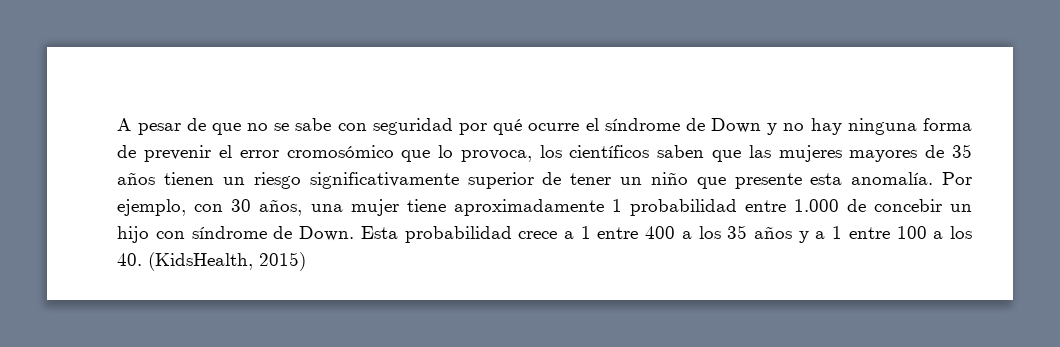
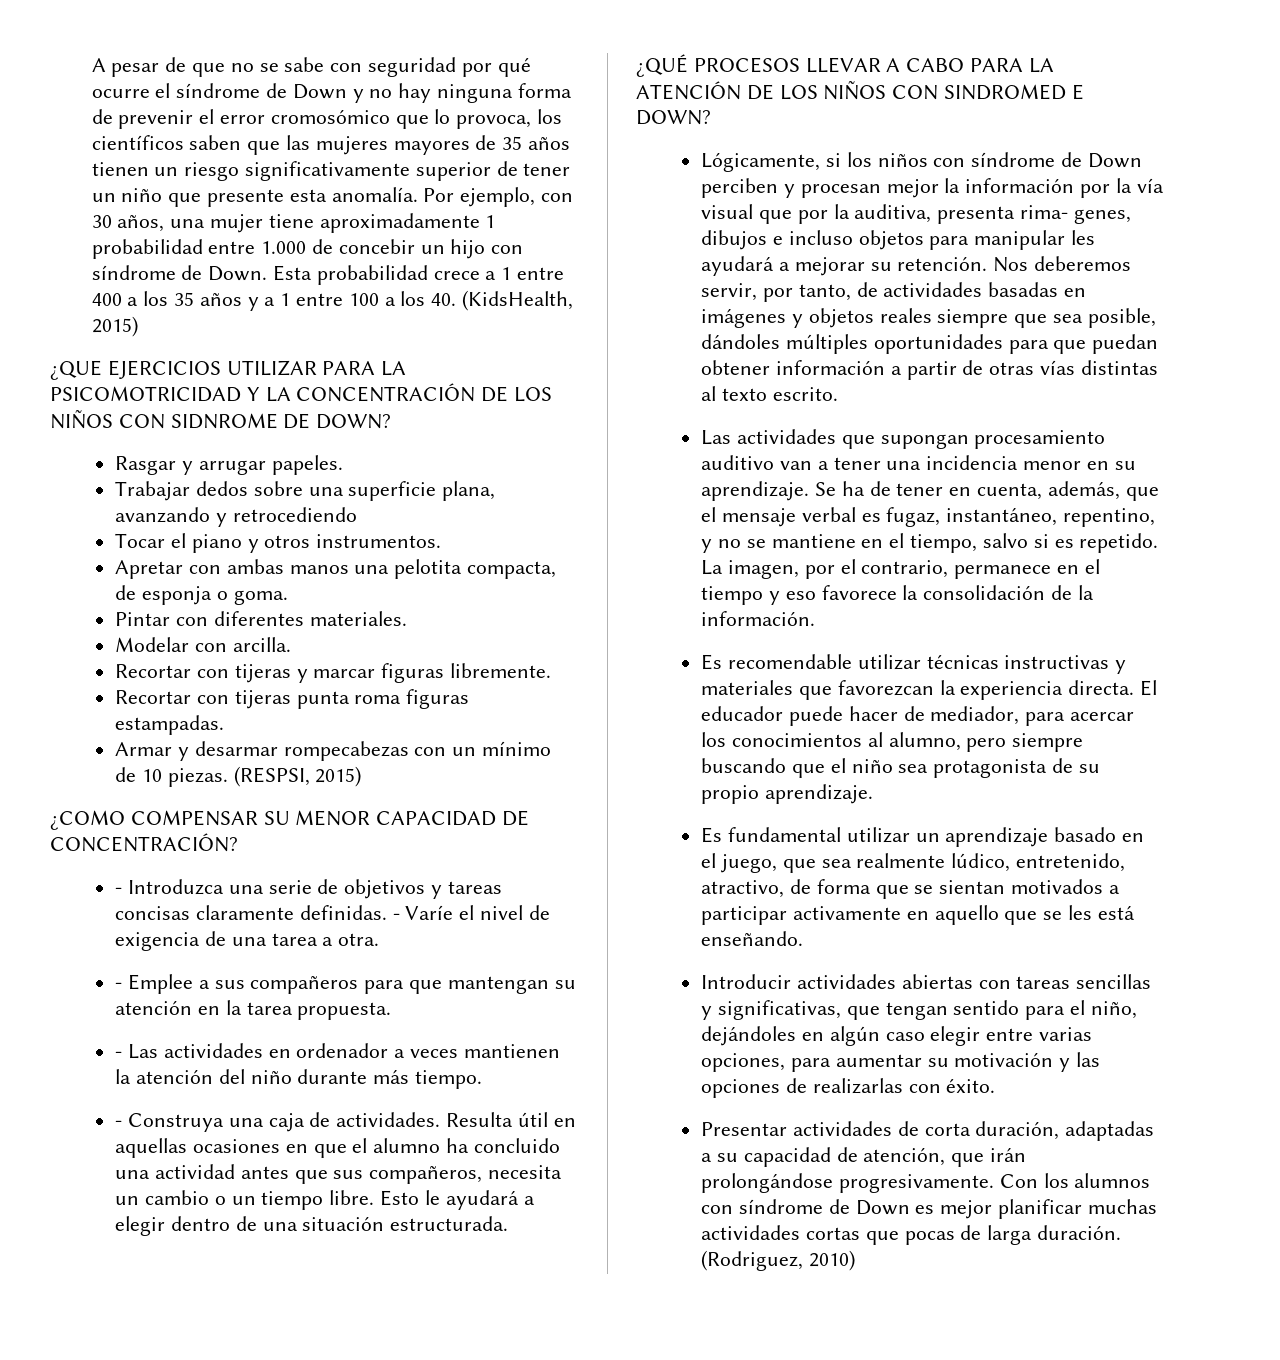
+ ¿QUE EJERCICIOS UTILIZAR PARA LA PSICOMOTRICIDAD Y LA CONCENTRACIÓN DE LOS NIÑOS CON SIDNROME DE DOWN?
+ Rasgar y arrugar papeles.
+ Trabajar dedos sobre una superficie plana, avanzando y retrocediendo
+ Tocar el piano y otros instrumentos.
+ Apretar con ambas manos una pelotita compacta, de esponja o goma.
+ Pintar con diferentes materiales.
+ Modelar con arcilla.
+ Recortar con tijeras y marcar figuras libremente.
+ Recortar con tijeras punta roma figuras estampadas.
+ Armar y desarmar rompecabezas con un mínimo de 10 piezas. (RESPSI, 2015)
+ ¿COMO COMPENSAR SU MENOR CAPACIDAD DE CONCENTRACIÓN?
+ - Introduzca una serie de objetivos y tareas concisas claramente definidas. - Varíe el nivel de exigencia de una tarea a otra.
+ - Emplee a sus compañeros para que mantengan su atención en la tarea propuesta.
+ - Las actividades en ordenador a veces mantienen la atención del niño durante más tiempo.
+ - Construya una caja de actividades. Resulta útil en aquellas ocasiones en que el alumno ha concluido una actividad antes que sus compañeros, necesita un cambio o un tiempo libre. Esto le ayudará a elegir dentro de una situación estructurada.
+ ¿QUÉ PROCESOS LLEVAR A CABO PARA LA ATENCIÓN DE LOS NIÑOS CON SINDROMED E DOWN?
+ Lógicamente, si los niños con síndrome de Down perciben y procesan mejor la información por la vía visual que por la auditiva, presenta rima- genes, dibujos e incluso objetos para manipular les ayudará a mejorar su retención. Nos deberemos servir, por tanto, de actividades basadas en imágenes y objetos reales siempre que sea posible, dándoles múltiples oportunidades para que puedan obtener información a partir de otras vías distintas al texto escrito.
+ Las actividades que supongan procesamiento auditivo van a tener una incidencia menor en su aprendizaje. Se ha de tener en cuenta, además, que el mensaje verbal es fugaz, instantáneo, repentino, y no se mantiene en el tiempo, salvo si es repetido. La imagen, por el contrario, permanece en el tiempo y eso favorece la consolidación de la información.
+ Es recomendable utilizar técnicas instructivas y materiales que favorezcan la experiencia directa. El educador puede hacer de mediador, para acercar los conocimientos al alumno, pero siempre buscando que el niño sea protagonista de su propio aprendizaje.
+ Es fundamental utilizar un aprendizaje basado en el juego, que sea realmente lúdico, entretenido, atractivo, de forma que se sientan motivados a participar activamente en aquello que se les está enseñando.
+ Introducir actividades abiertas con tareas sencillas y significativas, que tengan sentido para el niño, dejándoles en algún caso elegir entre varias opciones, para aumentar su motivación y las opciones de realizarlas con éxito.
+ Presentar actividades de corta duración, adaptadas a su capacidad de atención, que irán prolongándose progresivamente. Con los alumnos con síndrome de Down es mejor planificar muchas actividades cortas que pocas de larga duración. (Rodriguez, 2010)

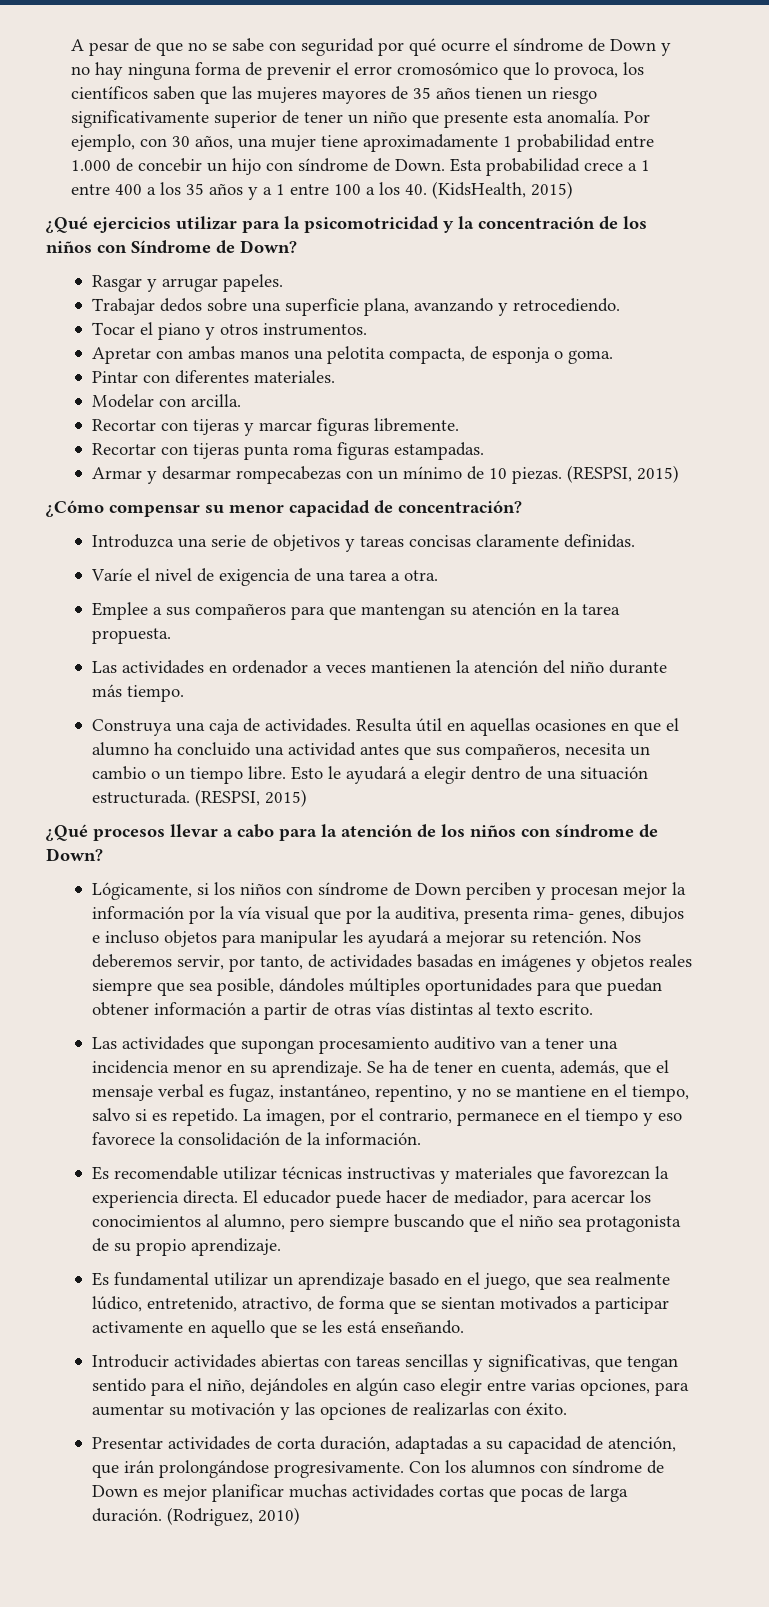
- ¿QUE EJERCICIOS UTILIZAR PARA LA PSICOMOTRICIDAD Y LA CONCENTRACIÓN DE LOS NIÑOS CON SIDNROME DE DOWN?
+ ¿Qué ejercicios utilizar para la psicomotricidad y la concentración de los niños con Síndrome de Down?
- Trabajar dedos sobre una superficie plana, avanzando y retrocediendo
+ Trabajar dedos sobre una superficie plana, avanzando y retrocediendo.
- ¿COMO COMPENSAR SU MENOR CAPACIDAD DE CONCENTRACIÓN?
- - Introduzca una serie de objetivos y tareas concisas claramente definidas. - Varíe el nivel de exigencia de una tarea a otra.
+ ¿Cómo compensar su menor capacidad de concentración?
+ Introduzca una serie de objetivos y tareas concisas claramente definidas.
+ Varíe el nivel de exigencia de una tarea a otra.
- - Emplee a sus compañeros para que mantengan su atención en la tarea propuesta.
+ Emplee a sus compañeros para que mantengan su atención en la tarea propuesta.
- - Las actividades en ordenador a veces mantienen la atención del niño durante más tiempo.
+ Las actividades en ordenador a veces mantienen la atención del niño durante más tiempo.
- - Construya una caja de actividades.
+ Construya una caja de actividades.
- Esto le ayudará a elegir dentro de una situación estructurada.
- ¿QUÉ PROCESOS LLEVAR A CABO PARA LA ATENCIÓN DE LOS NIÑOS CON SINDROMED E DOWN?
+ Esto le ayudará a elegir dentro de una situación estructurada. (RESPSI, 2015)
+ ¿Qué procesos llevar a cabo para la atención de los niños con síndrome de Down?

